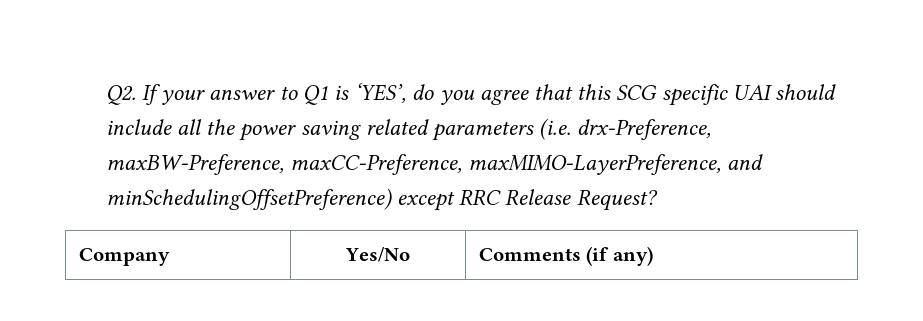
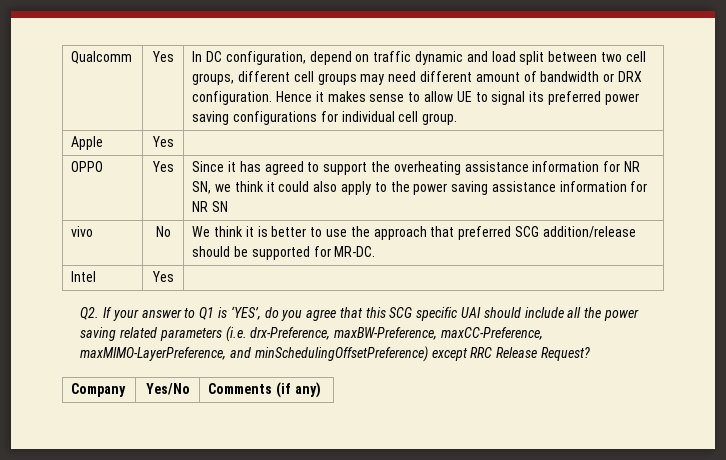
+ Qualcomm | Yes | In DC configuration, depend on traffic dynamic and load split between two cell groups, different cell groups may need different amount of bandwidth or DRX configuration. Hence it makes sense to allow UE to signal its preferred power saving configurations for individual cell group.
+ Apple | Yes |
+ OPPO | Yes | Since it has agreed to support the overheating assistance information for NR SN, we think it could also apply to the power saving assistance information for NR SN
+ vivo | No | We think it is better to use the approach that preferred SCG addition/release should be supported for MR-DC.
+ Intel | Yes |

